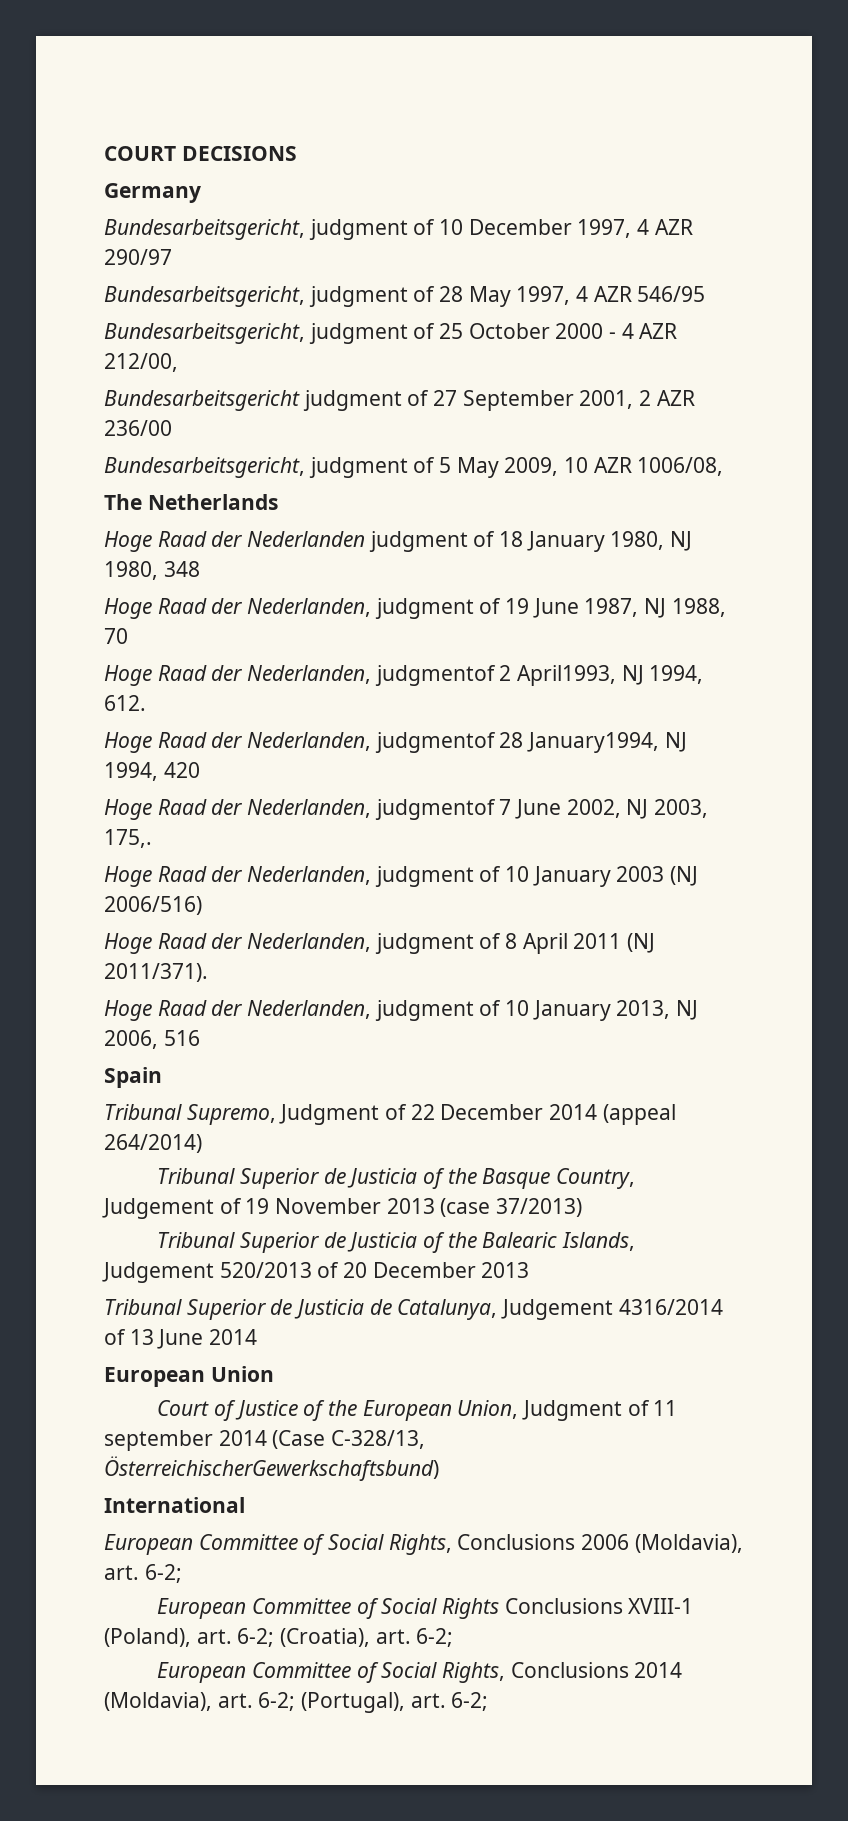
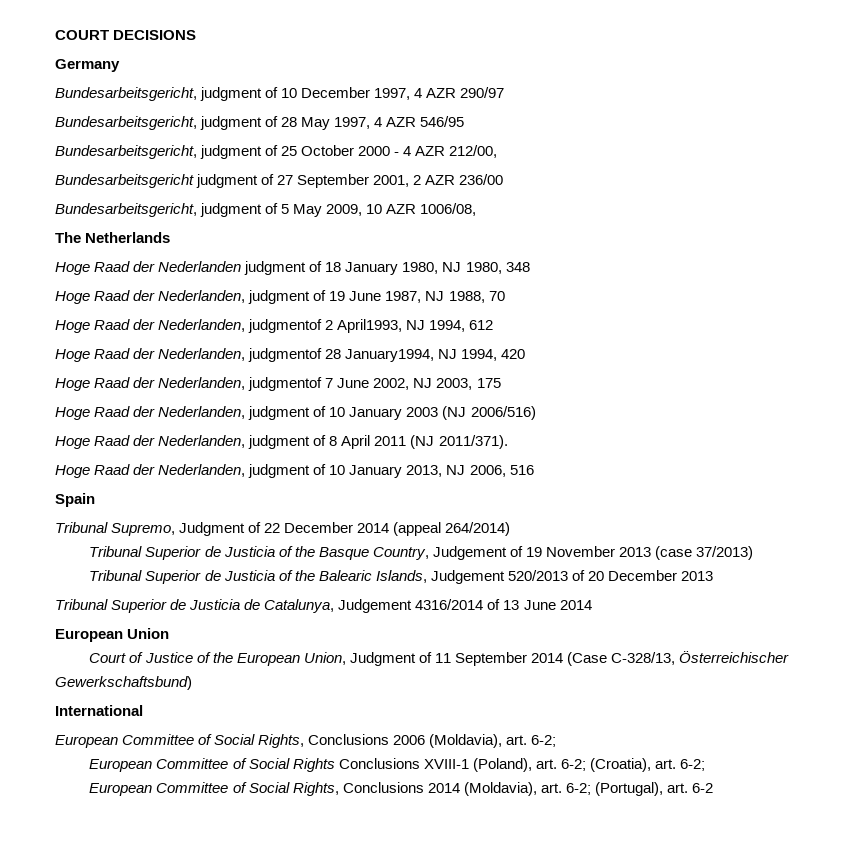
- Hoge Raad der Nederlanden, judgmentof 2 April1993, NJ 1994, 612.
+ Hoge Raad der Nederlanden, judgmentof 2 April1993, NJ 1994, 612
- Hoge Raad der Nederlanden, judgmentof 7 June 2002, NJ 2003, 175,.
+ Hoge Raad der Nederlanden, judgmentof 7 June 2002, NJ 2003, 175
- Court of Justice of the European Union, Judgment of 11 september 2014 (Case C-328/13, ÖsterreichischerGewerkschaftsbund)
+ Court of Justice of the European Union, Judgment of 11 September 2014 (Case C-328/13, Österreichischer Gewerkschaftsbund)
- European Committee of Social Rights, Conclusions 2014 (Moldavia), art. 6-2; (Portugal), art. 6-2;
+ European Committee of Social Rights, Conclusions 2014 (Moldavia), art. 6-2; (Portugal), art. 6-2

